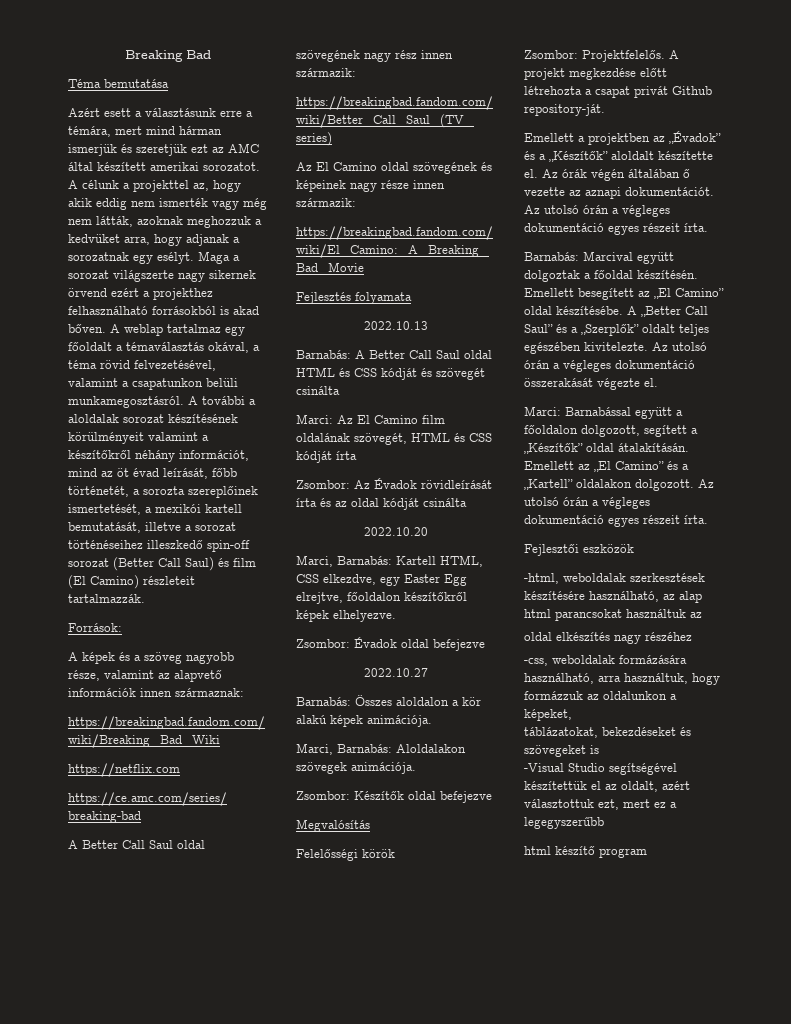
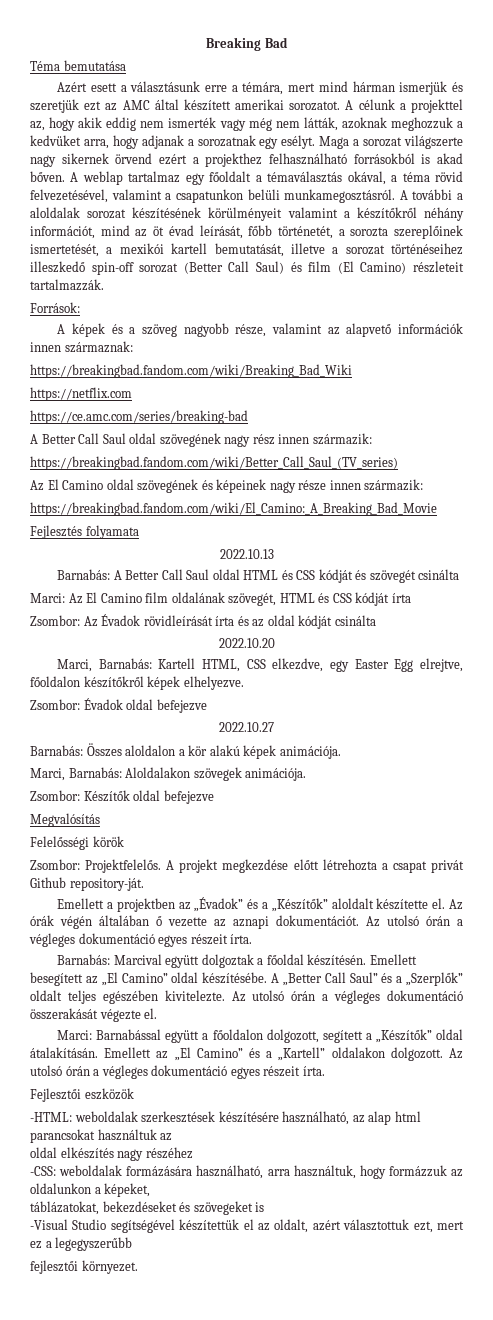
- -html, weboldalak szerkesztések készítésére használható, az alap html parancsokat használtuk az
+ -HTML: weboldalak szerkesztések készítésére használható, az alap html parancsokat használtuk az
- -css, weboldalak formázására használható, arra használtuk, hogy formázzuk az oldalunkon a képeket,
+ -CSS: weboldalak formázására használható, arra használtuk, hogy formázzuk az oldalunkon a képeket,
- html készítő program
+ fejlesztői környezet.

